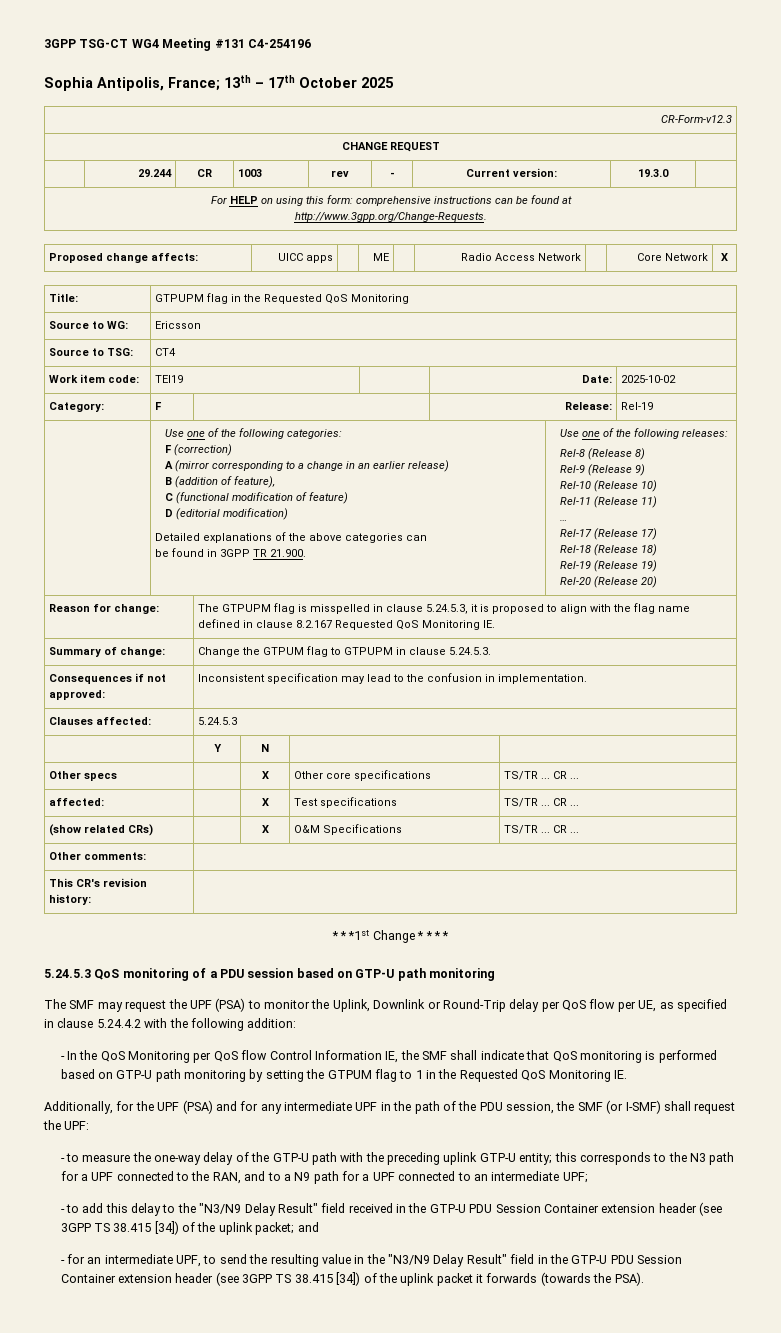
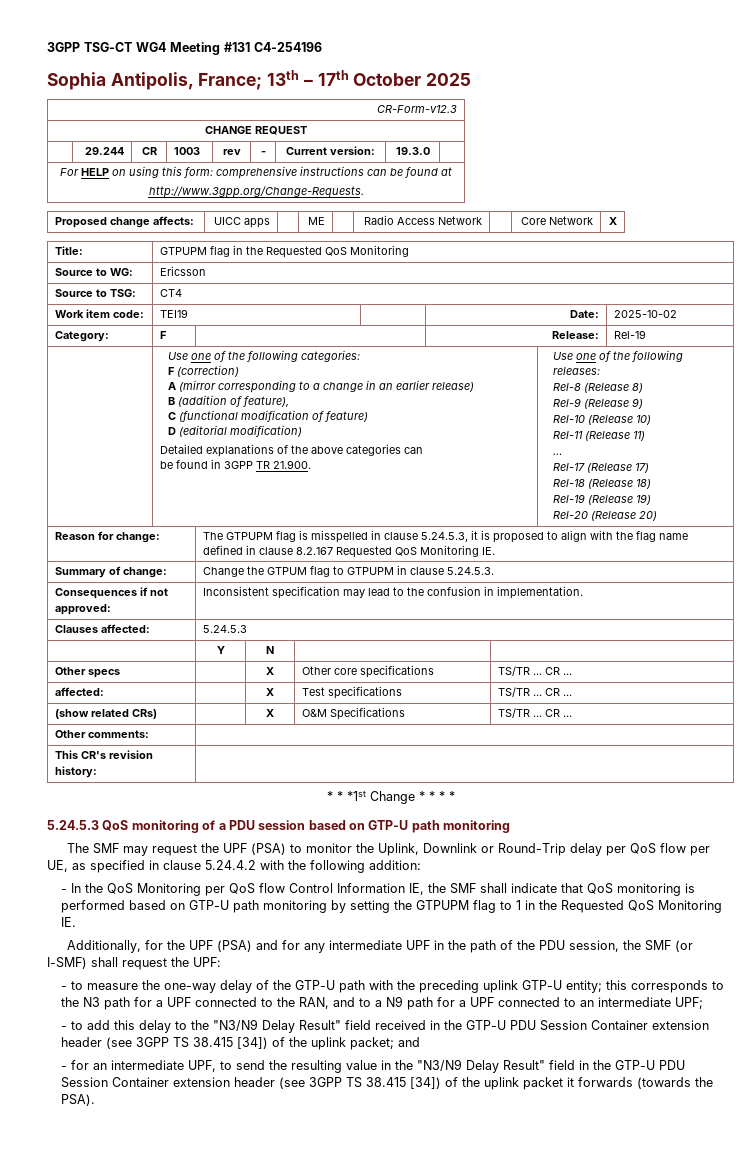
- - In the QoS Monitoring per QoS flow Control Information IE, the SMF shall indicate that QoS monitoring is performed based on GTP-U path monitoring by setting the GTPUM flag to 1 in the Requested QoS Monitoring IE.
+ - In the QoS Monitoring per QoS flow Control Information IE, the SMF shall indicate that QoS monitoring is performed based on GTP-U path monitoring by setting the GTPUPM flag to 1 in the Requested QoS Monitoring IE.

